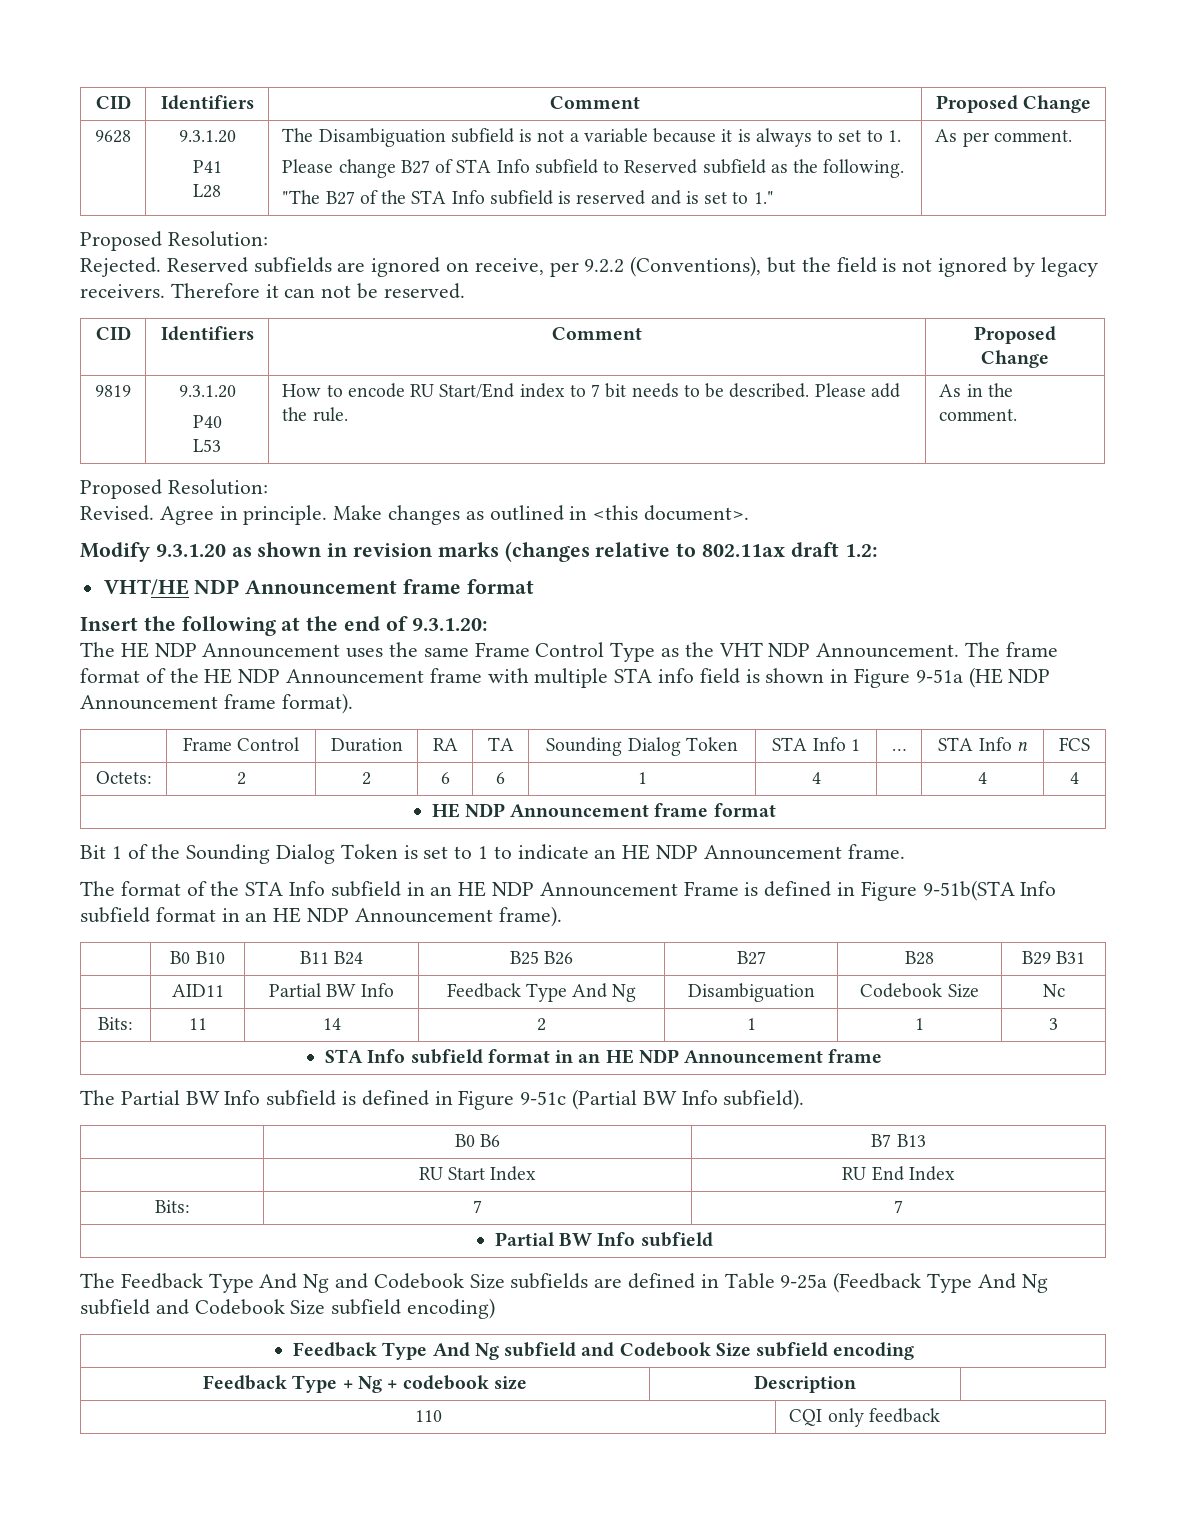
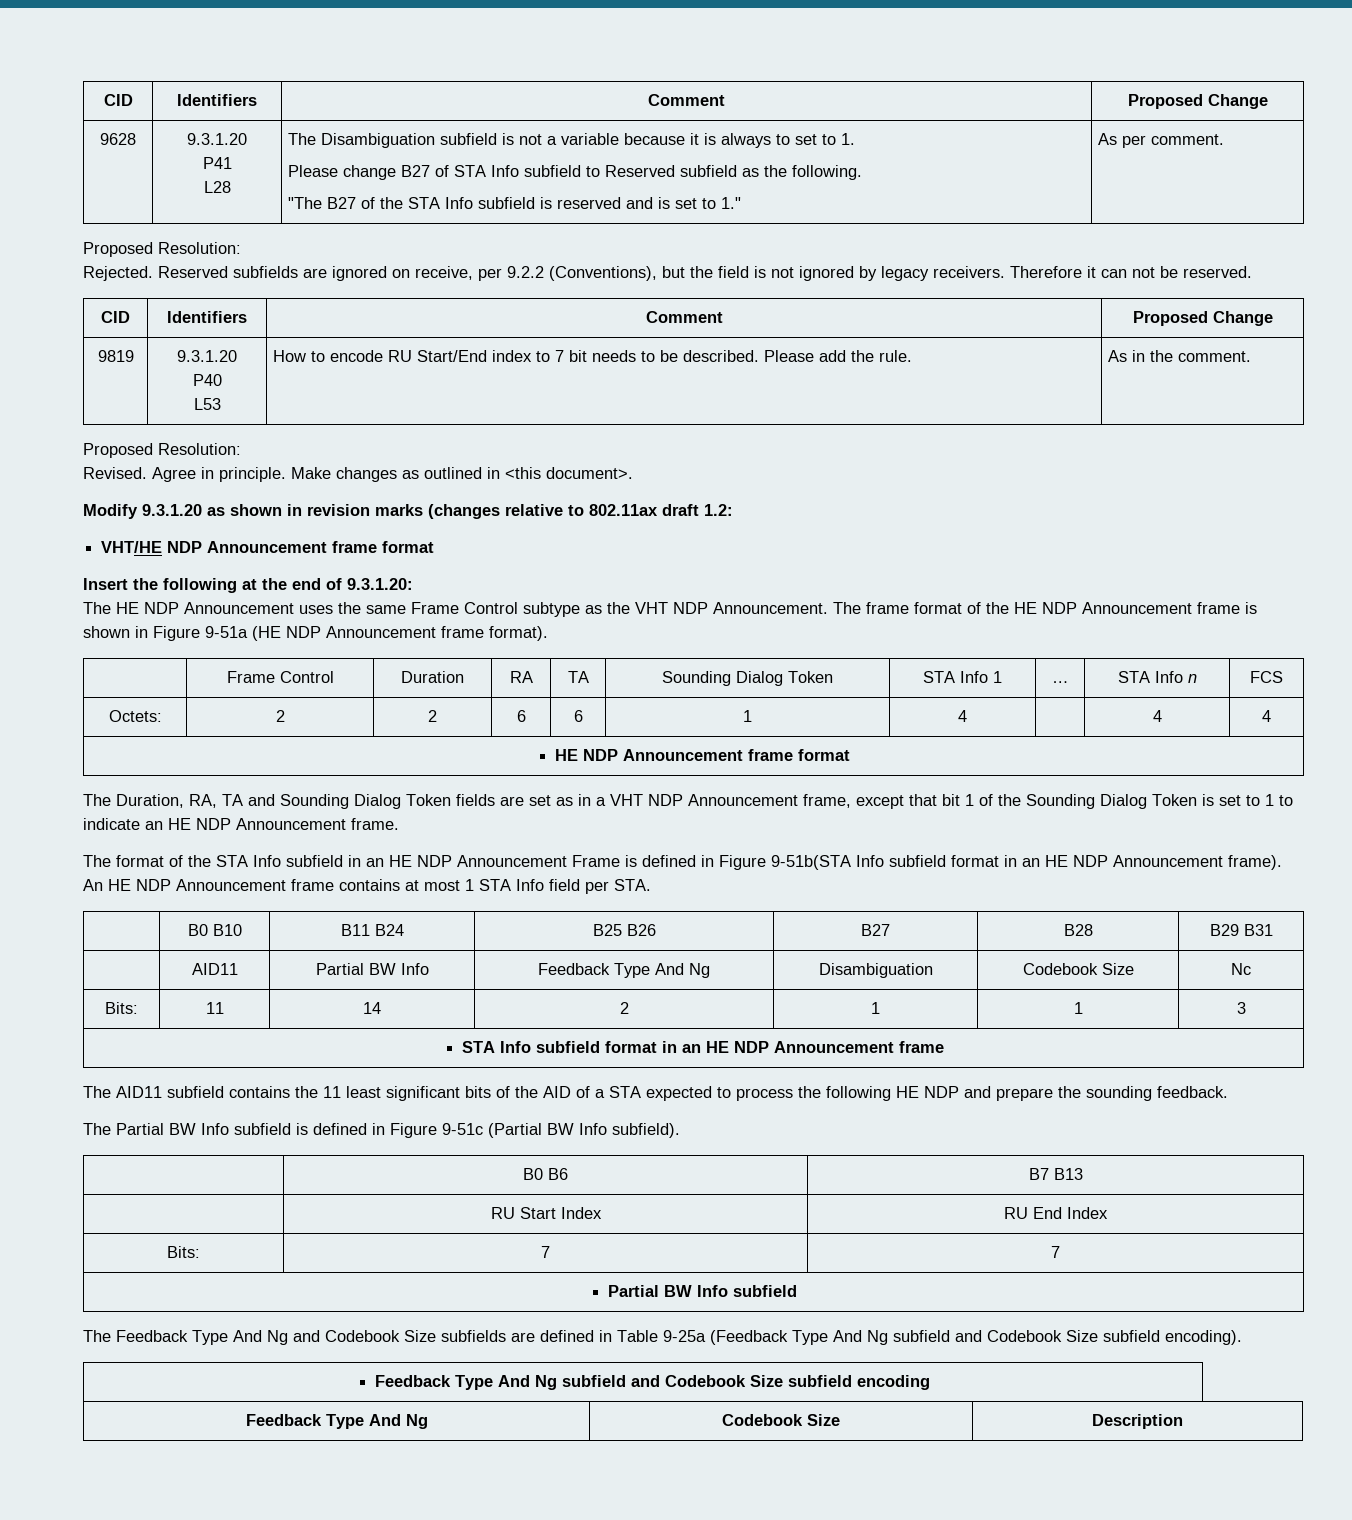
- The HE NDP Announcement uses the same Frame Control Type as the VHT NDP Announcement.
+ The HE NDP Announcement uses the same Frame Control subtype as the VHT NDP Announcement.
- The frame format of the HE NDP Announcement frame with multiple STA info field is shown in Figure 9-51a (HE NDP Announcement frame format).
+ The frame format of the HE NDP Announcement frame is shown in Figure 9-51a (HE NDP Announcement frame format).
- Bit 1 of the Sounding Dialog Token is set to 1 to indicate an HE NDP Announcement frame.
+ The Duration, RA, TA and Sounding Dialog Token fields are set as in a VHT NDP Announcement frame, except that bit 1 of the Sounding Dialog Token is set to 1 to indicate an HE NDP Announcement frame.
+ An HE NDP Announcement frame contains at most 1 STA Info field per STA.
+ The AID11 subfield contains the 11 least significant bits of the AID of a STA expected to process the following HE NDP and prepare the sounding feedback.
- The Feedback Type And Ng and Codebook Size subfields are defined in Table 9-25a (Feedback Type And Ng subfield and Codebook Size subfield encoding)
+ The Feedback Type And Ng and Codebook Size subfields are defined in Table 9-25a (Feedback Type And Ng subfield and Codebook Size subfield encoding).
- Feedback Type + Ng + codebook size | Description
- 110 | CQI only feedback
+ Feedback Type And Ng | Codebook Size | Description

